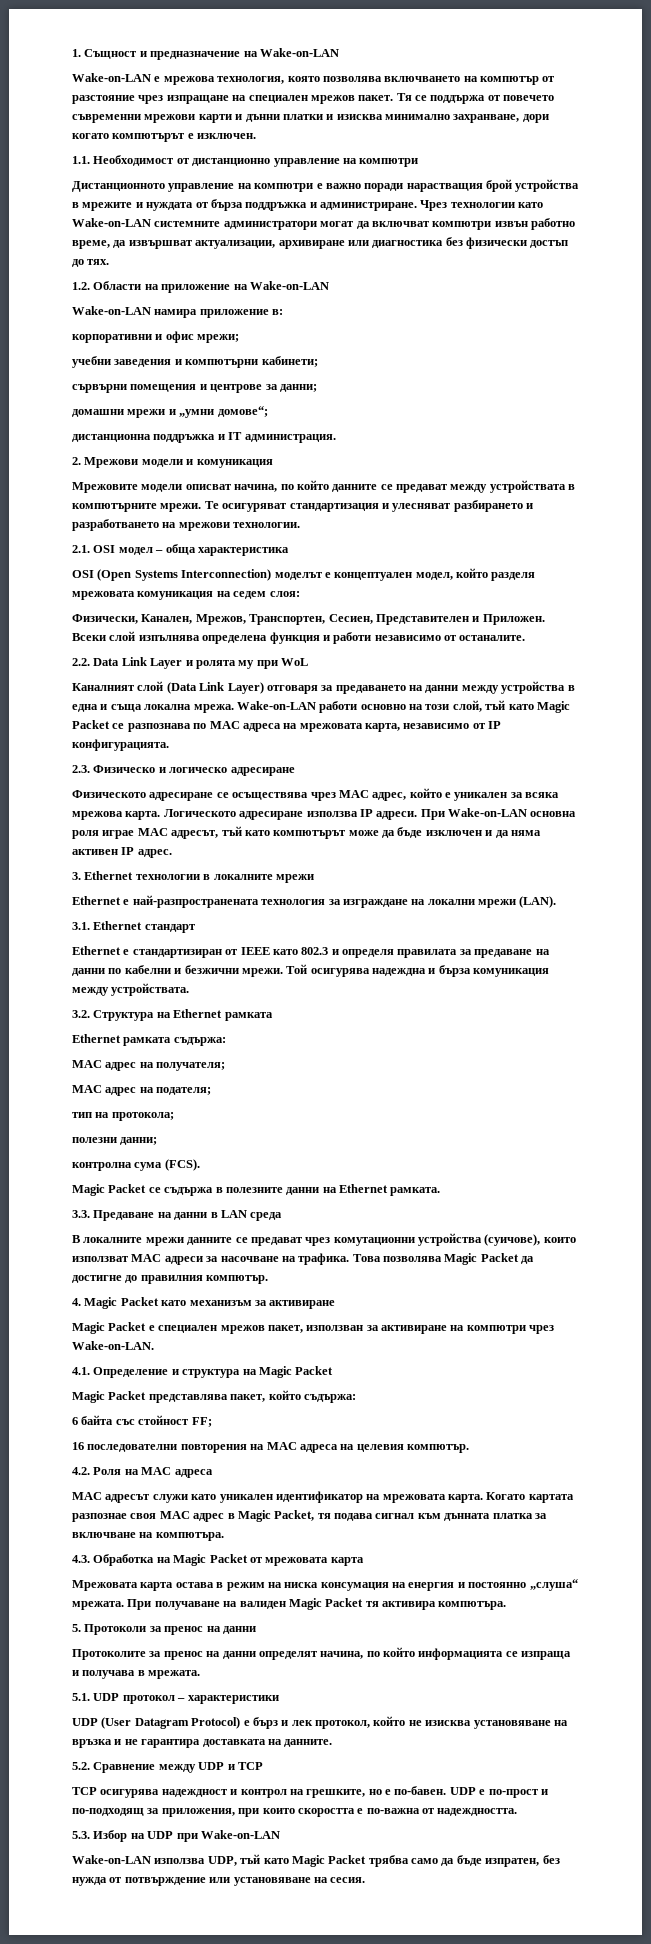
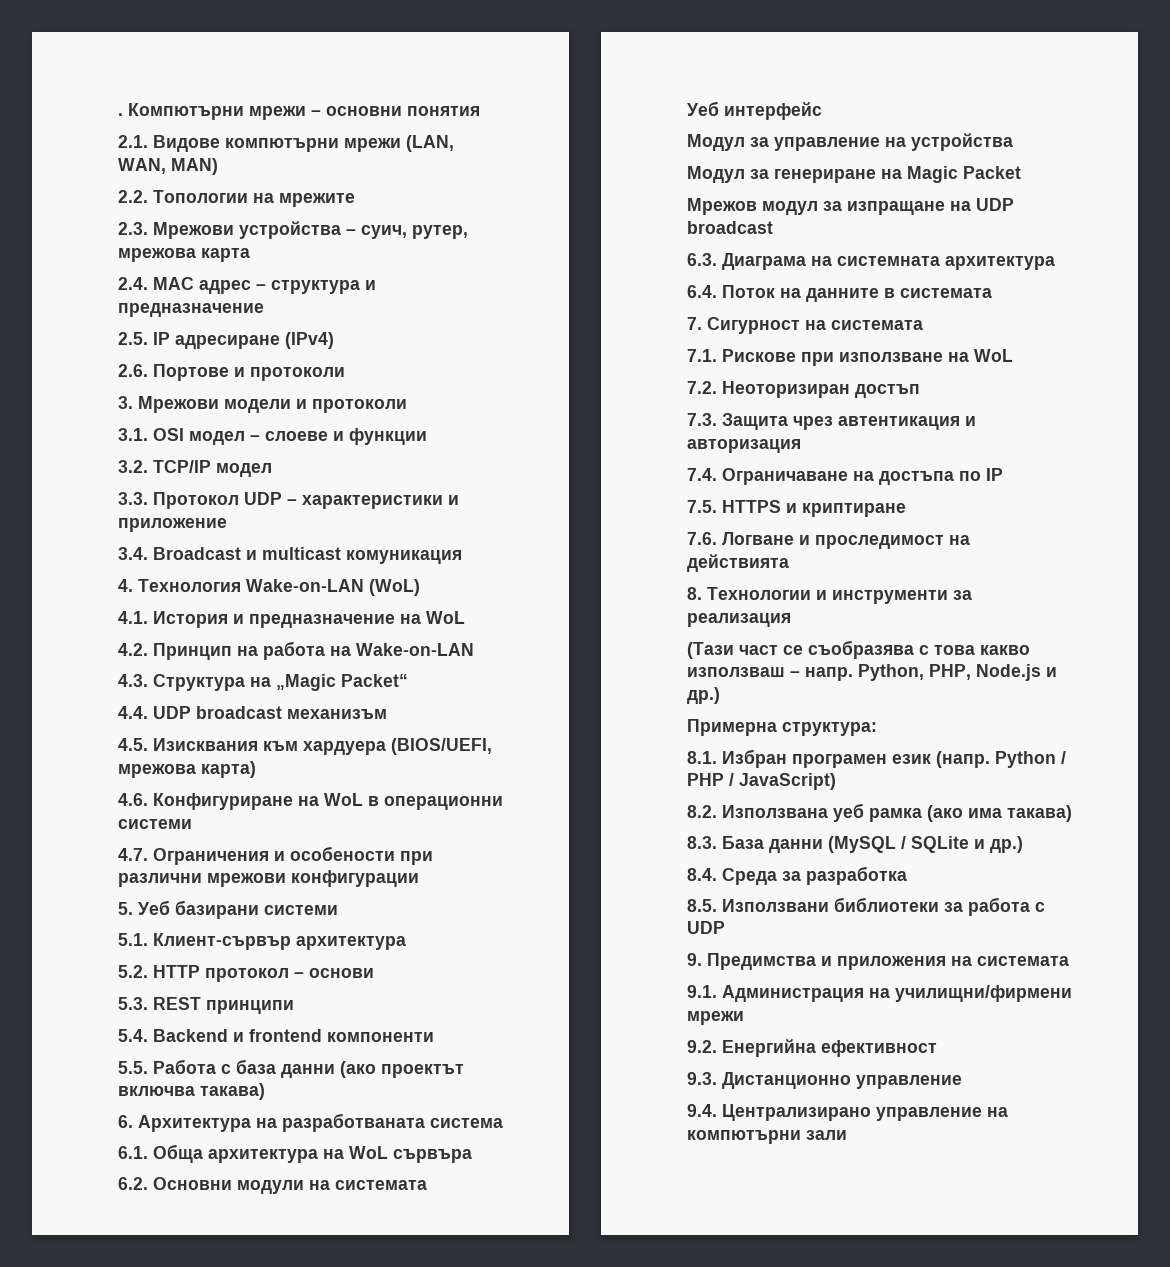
- 1. Същност и предназначение на Wake-on-LAN
- Wake-on-LAN е мрежова технология, която позволява включването на компютър от разстояние чрез изпращане на специален мрежов пакет. Тя се поддържа от повечето съвременни мрежови карти и дънни платки и изисква минимално захранване, дори когато компютърът е изключен.
- 1.1. Необходимост от дистанционно управление на компютри
- Дистанционното управление на компютри е важно поради нарастващия брой устройства в мрежите и нуждата от бърза поддръжка и администриране. Чрез технологии като Wake-on-LAN системните администратори могат да включват компютри извън работно време, да извършват актуализации, архивиране или диагностика без физически достъп до тях.
- 1.2. Области на приложение на Wake-on-LAN
- Wake-on-LAN намира приложение в:
- корпоративни и офис мрежи;
- учебни заведения и компютърни кабинети;
- сървърни помещения и центрове за данни;
- домашни мрежи и „умни домове“;
- дистанционна поддръжка и IT администрация.
- 2. Мрежови модели и комуникация
- Мрежовите модели описват начина, по който данните се предават между устройствата в компютърните мрежи. Те осигуряват стандартизация и улесняват разбирането и разработването на мрежови технологии.
- 2.1. OSI модел – обща характеристика
- OSI (Open Systems Interconnection) моделът е концептуален модел, който разделя мрежовата комуникация на седем слоя:
- Физически, Канален, Мрежов, Транспортен, Сесиен, Представителен и Приложен. Всеки слой изпълнява определена функция и работи независимо от останалите.
- 2.2. Data Link Layer и ролята му при WoL
- Каналният слой (Data Link Layer) отговаря за предаването на данни между устройства в една и съща локална мрежа. Wake-on-LAN работи основно на този слой, тъй като Magic Packet се разпознава по MAC адреса на мрежовата карта, независимо от IP конфигурацията.
- 2.3. Физическо и логическо адресиране
- Физическото адресиране се осъществява чрез MAC адрес, който е уникален за всяка мрежова карта. Логическото адресиране използва IP адреси. При Wake-on-LAN основна роля играе MAC адресът, тъй като компютърът може да бъде изключен и да няма активен IP адрес.
- 3. Ethernet технологии в локалните мрежи
- Ethernet е най-разпространената технология за изграждане на локални мрежи (LAN).
- 3.1. Ethernet стандарт
- Ethernet е стандартизиран от IEEE като 802.3 и определя правилата за предаване на данни по кабелни и безжични мрежи. Той осигурява надеждна и бърза комуникация между устройствата.
- 3.2. Структура на Ethernet рамката
- Ethernet рамката съдържа:
- MAC адрес на получателя;
- MAC адрес на подателя;
- тип на протокола;
- полезни данни;
- контролна сума (FCS).
- Magic Packet се съдържа в полезните данни на Ethernet рамката.
- 3.3. Предаване на данни в LAN среда
- В локалните мрежи данните се предават чрез комутационни устройства (суичове), които използват MAC адреси за насочване на трафика. Това позволява Magic Packet да достигне до правилния компютър.
- 4. Magic Packet като механизъм за активиране
- Magic Packet е специален мрежов пакет, използван за активиране на компютри чрез Wake-on-LAN.
- 4.1. Определение и структура на Magic Packet
- Magic Packet представлява пакет, който съдържа:
- 6 байта със стойност FF;
- 16 последователни повторения на MAC адреса на целевия компютър.
- 4.2. Роля на MAC адреса
- MAC адресът служи като уникален идентификатор на мрежовата карта. Когато картата разпознае своя MAC адрес в Magic Packet, тя подава сигнал към дънната платка за включване на компютъра.
- 4.3. Обработка на Magic Packet от мрежовата карта
- Мрежовата карта остава в режим на ниска консумация на енергия и постоянно „слуша“ мрежата. При получаване на валиден Magic Packet тя активира компютъра.
- 5. Протоколи за пренос на данни
- Протоколите за пренос на данни определят начина, по който информацията се изпраща и получава в мрежата.
- 5.1. UDP протокол – характеристики
- UDP (User Datagram Protocol) е бърз и лек протокол, който не изисква установяване на връзка и не гарантира доставката на данните.
- 5.2. Сравнение между UDP и TCP
- TCP осигурява надеждност и контрол на грешките, но е по-бавен. UDP е по-прост и по-подходящ за приложения, при които скоростта е по-важна от надеждността.
- 5.3. Избор на UDP при Wake-on-LAN
- Wake-on-LAN използва UDP, тъй като Magic Packet трябва само да бъде изпратен, без нужда от потвърждение или установяване на сесия.
+ . Компютърни мрежи – основни понятия
+ 2.1. Видове компютърни мрежи (LAN, WAN, MAN)
+ 2.2. Топологии на мрежите
+ 2.3. Мрежови устройства – суич, рутер, мрежова карта
+ 2.4. MAC адрес – структура и предназначение
+ 2.5. IP адресиране (IPv4)
+ 2.6. Портове и протоколи
+ 3. Мрежови модели и протоколи
+ 3.1. OSI модел – слоеве и функции
+ 3.2. TCP/IP модел
+ 3.3. Протокол UDP – характеристики и приложение
+ 3.4. Broadcast и multicast комуникация
+ 4. Технология Wake-on-LAN (WoL)
+ 4.1. История и предназначение на WoL
+ 4.2. Принцип на работа на Wake-on-LAN
+ 4.3. Структура на „Magic Packet“
+ 4.4. UDP broadcast механизъм
+ 4.5. Изисквания към хардуера (BIOS/UEFI, мрежова карта)
+ 4.6. Конфигуриране на WoL в операционни системи
+ 4.7. Ограничения и особености при различни мрежови конфигурации
+ 5. Уеб базирани системи
+ 5.1. Клиент-сървър архитектура
+ 5.2. HTTP протокол – основи
+ 5.3. REST принципи
+ 5.4. Backend и frontend компоненти
+ 5.5. Работа с база данни (ако проектът включва такава)
+ 6. Архитектура на разработваната система
+ 6.1. Обща архитектура на WoL сървъра
+ 6.2. Основни модули на системата
+ Уеб интерфейс
+ Модул за управление на устройства
+ Модул за генериране на Magic Packet
+ Мрежов модул за изпращане на UDP broadcast
+ 6.3. Диаграма на системната архитектура
+ 6.4. Поток на данните в системата
+ 7. Сигурност на системата
+ 7.1. Рискове при използване на WoL
+ 7.2. Неоторизиран достъп
+ 7.3. Защита чрез автентикация и авторизация
+ 7.4. Ограничаване на достъпа по IP
+ 7.5. HTTPS и криптиране
+ 7.6. Логване и проследимост на действията
+ 8. Технологии и инструменти за реализация
+ (Тази част се съобразява с това какво използваш – напр. Python, PHP, Node.js и др.)
+ Примерна структура:
+ 8.1. Избран програмен език (напр. Python / PHP / JavaScript)
+ 8.2. Използвана уеб рамка (ако има такава)
+ 8.3. База данни (MySQL / SQLite и др.)
+ 8.4. Среда за разработка
+ 8.5. Използвани библиотеки за работа с UDP
+ 9. Предимства и приложения на системата
+ 9.1. Администрация на училищни/фирмени мрежи
+ 9.2. Енергийна ефективност
+ 9.3. Дистанционно управление
+ 9.4. Централизирано управление на компютърни зали

